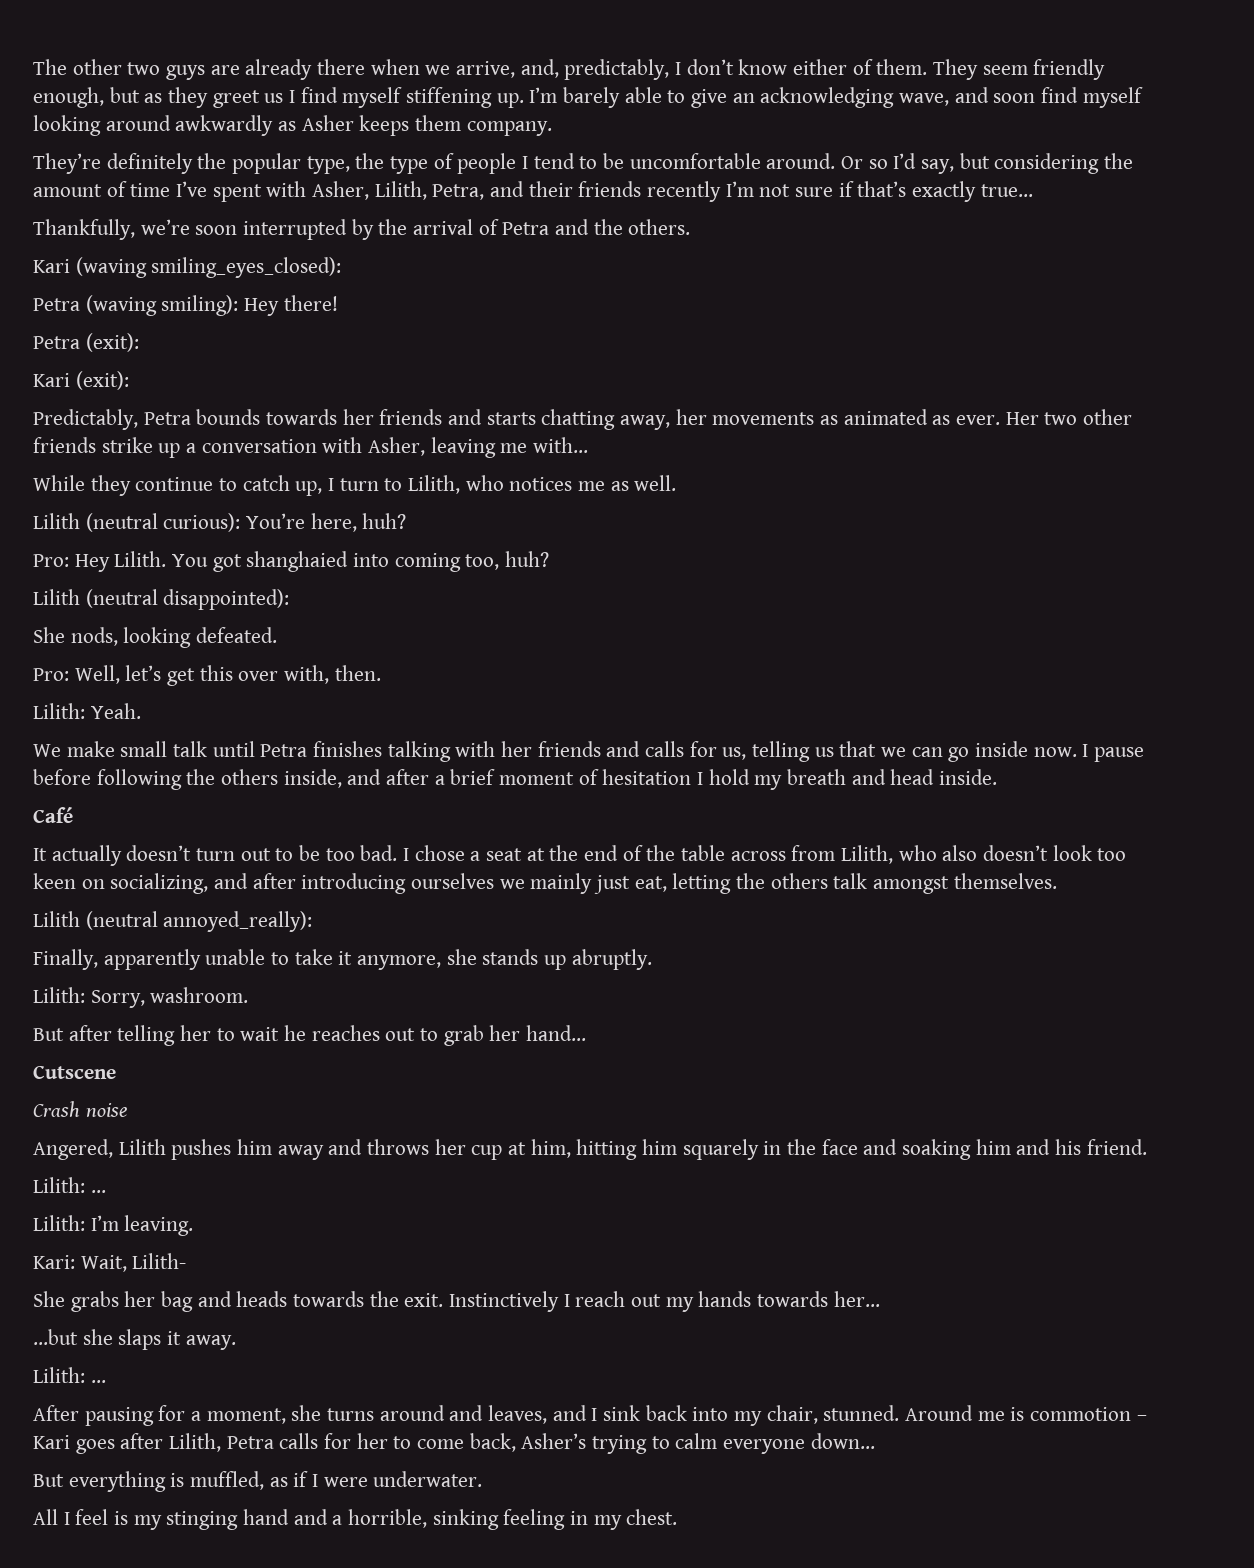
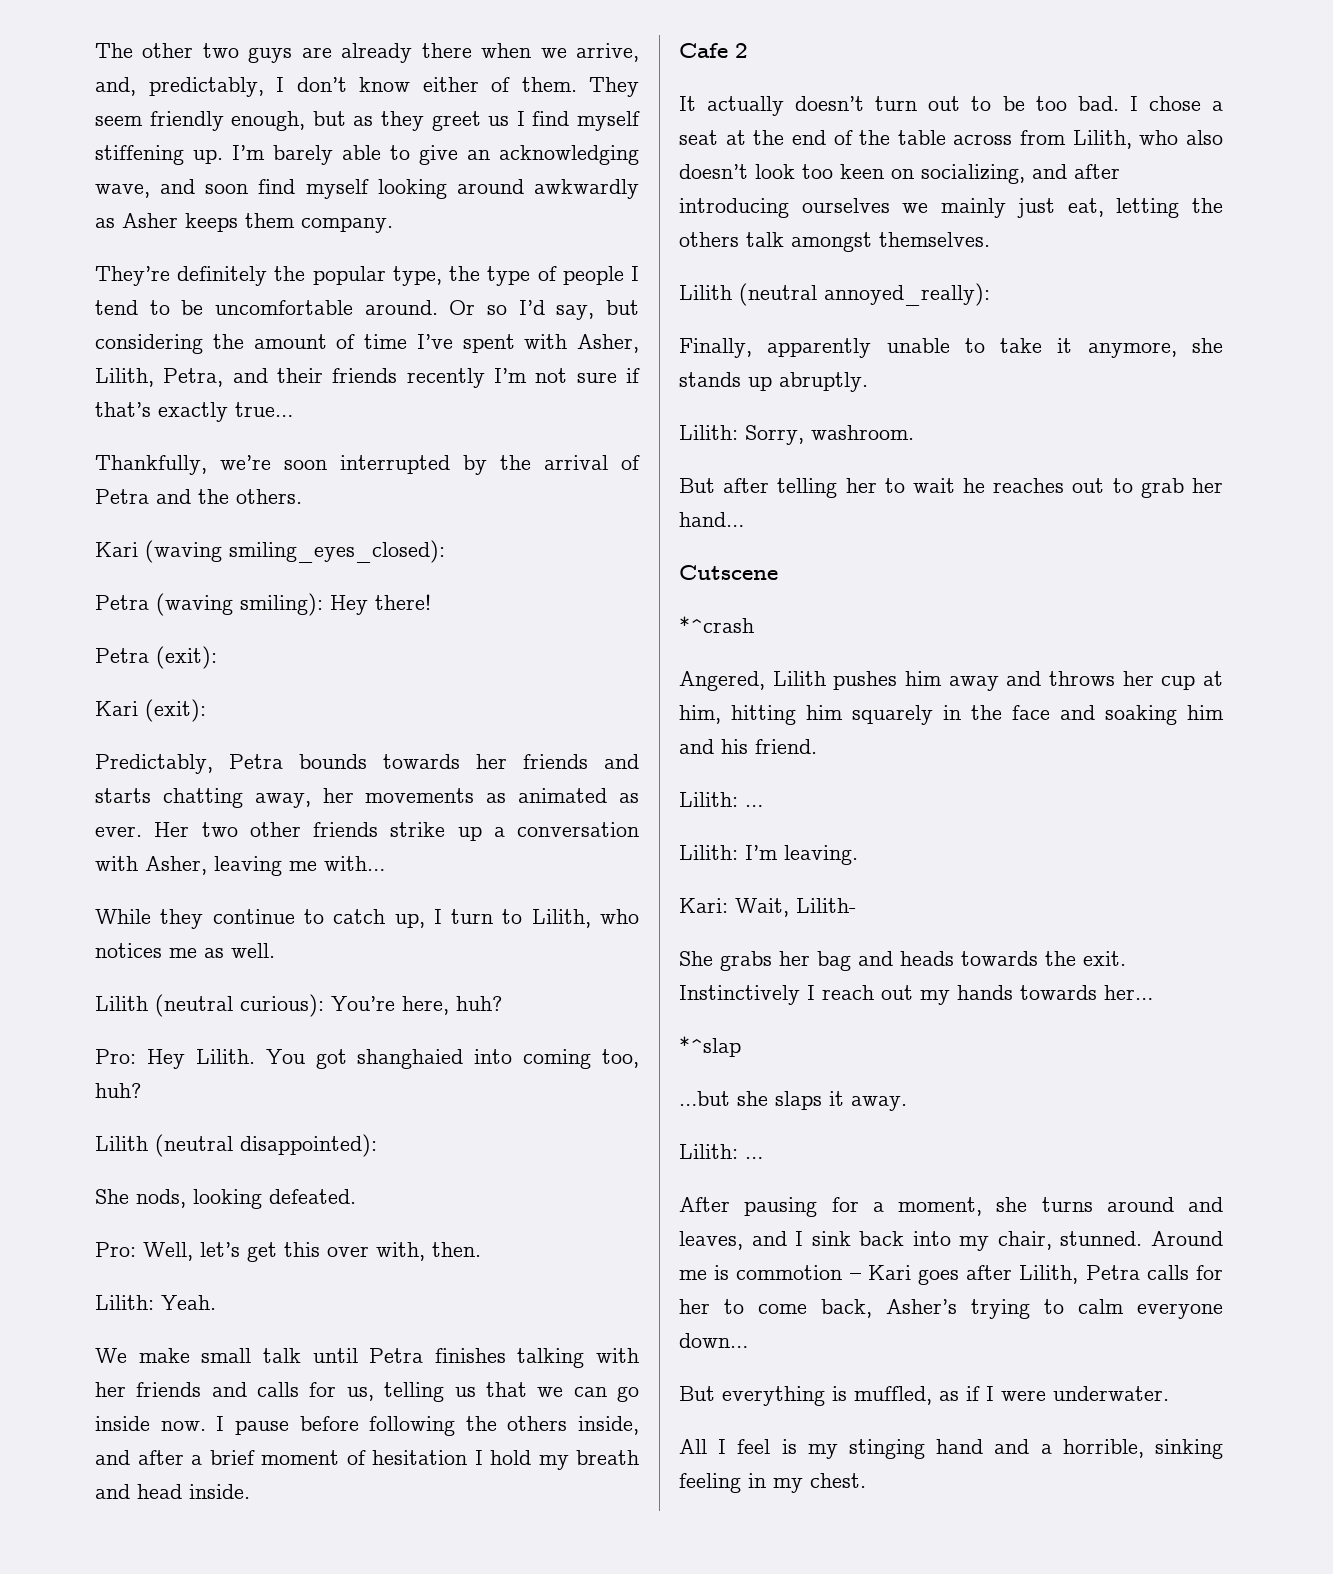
- Café
+ Cafe 2
- Crash noise
+ *^crash
+ *^slap

